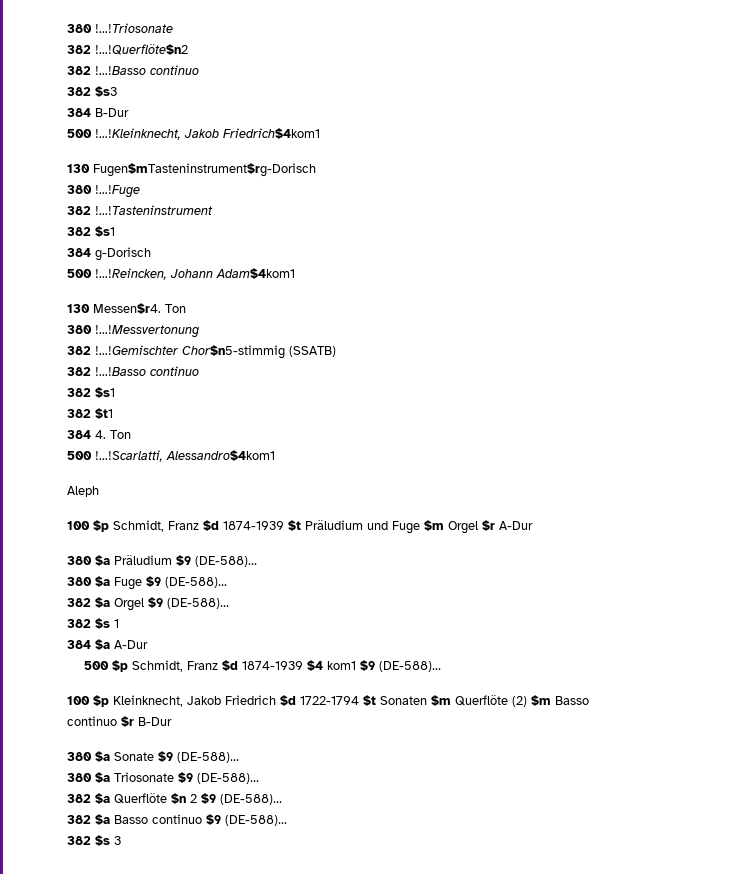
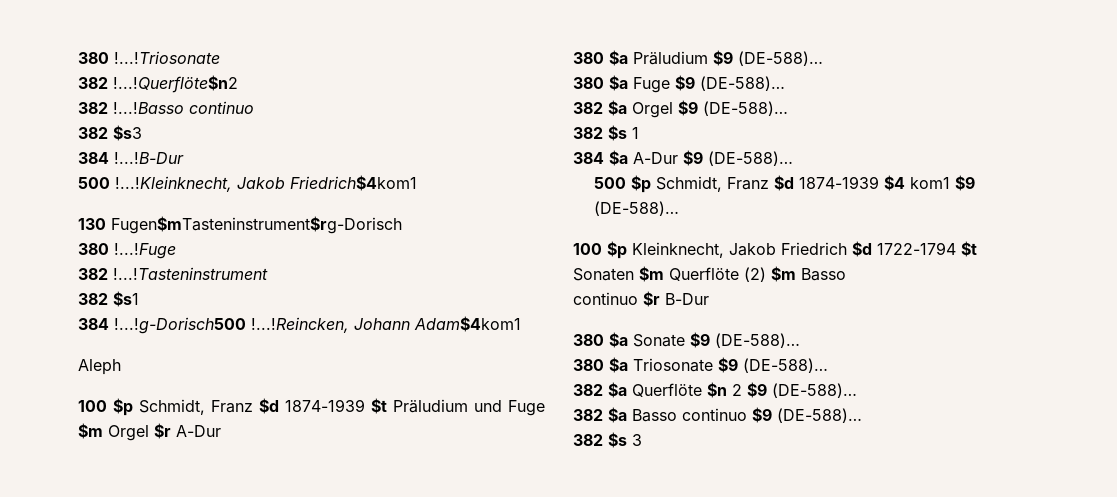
- 384 B-Dur
+ 384 !...!B-Dur
- 384 g-Dorisch
- 500 !...!Reincken, Johann Adam$4kom1
+ 384 !...!g-Dorisch500 !...!Reincken, Johann Adam$4kom1
- 130 Messen$r4. Ton
- 380 !...!Messvertonung
- 382 !...!Gemischter Chor$n5-stimmig (SSATB)
- 382 !...!Basso continuo
- 382 $s1
- 382 $t1
- 384 4. Ton
- 500 !...!Scarlatti, Alessandro$4kom1
- 384 $a A-Dur
+ 384 $a A-Dur $9 (DE-588)…

